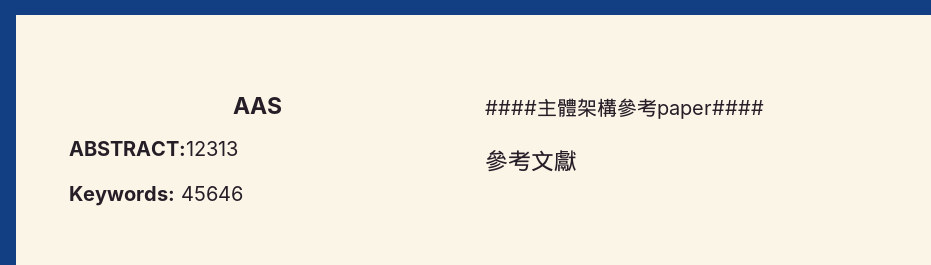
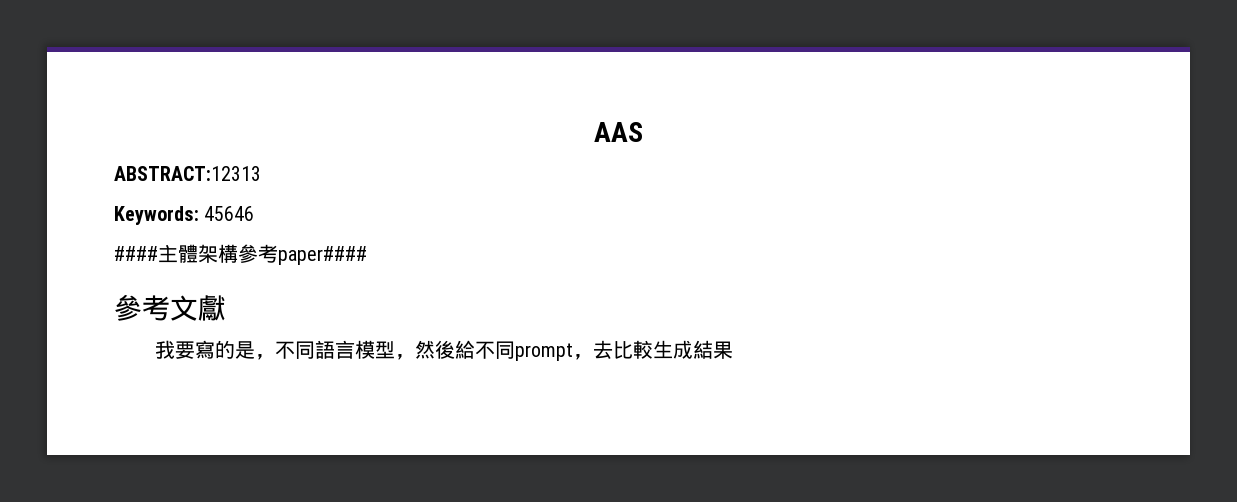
+ 我要寫的是，不同語言模型，然後給不同prompt，去比較生成結果

